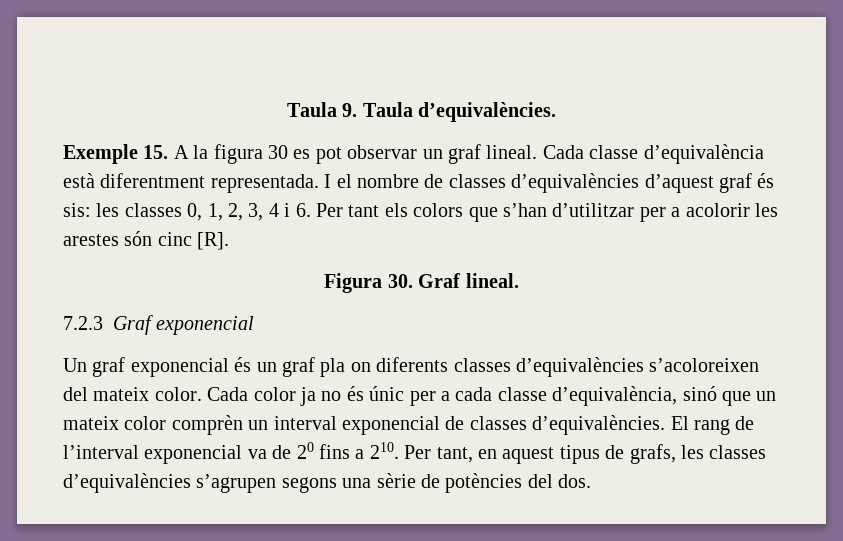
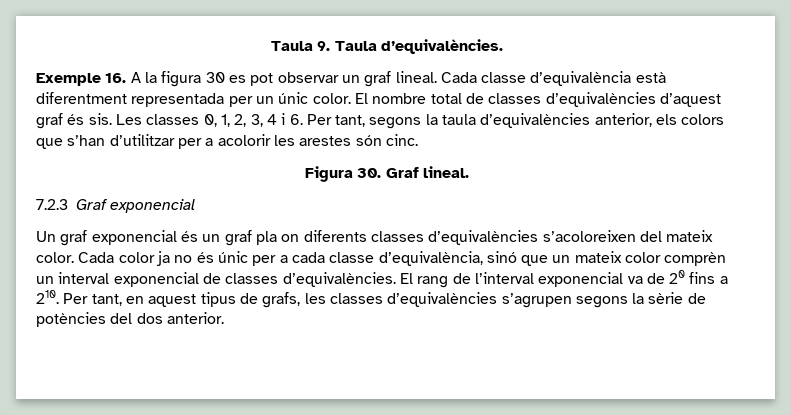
- Exemple 15. A la figura 30 es pot observar un graf lineal.
+ Exemple 16. A la figura 30 es pot observar un graf lineal.
- Cada classe d’equivalència està diferentment representada. I el nombre de classes d’equivalències d’aquest graf és sis: les classes 0, 1, 2, 3, 4 i 6. Per tant els colors que s’han d’utilitzar per a acolorir les arestes són cinc [R].
+ Cada classe d’equivalència està diferentment representada per un únic color. El nombre total de classes d’equivalències d’aquest graf és sis. Les classes 0, 1, 2, 3, 4 i 6. Per tant, segons la taula d’equivalències anterior, els colors que s’han d’utilitzar per a acolorir les arestes són cinc.
- El rang de l’interval exponencial va de 20 fins a 210. Per tant, en aquest tipus de grafs, les classes d’equivalències s’agrupen segons una sèrie de potències del dos.
+ El rang de l’interval exponencial va de 20 fins a 210. Per tant, en aquest tipus de grafs, les classes d’equivalències s’agrupen segons la sèrie de potències del dos anterior.

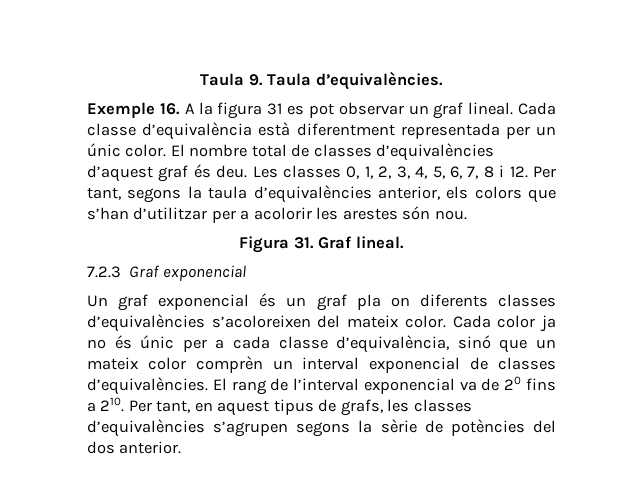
- Exemple 16. A la figura 30 es pot observar un graf lineal.
+ Exemple 16. A la figura 31 es pot observar un graf lineal.
- El nombre total de classes d’equivalències d’aquest graf és sis.
+ El nombre total de classes d’equivalències d’aquest graf és deu.
- Les classes 0, 1, 2, 3, 4 i 6. Per tant, segons la taula d’equivalències anterior, els colors que s’han d’utilitzar per a acolorir les arestes són cinc.
+ Les classes 0, 1, 2, 3, 4, 5, 6, 7, 8 i 12. Per tant, segons la taula d’equivalències anterior, els colors que s’han d’utilitzar per a acolorir les arestes són nou.
- Figura 30. Graf lineal.
+ Figura 31. Graf lineal.

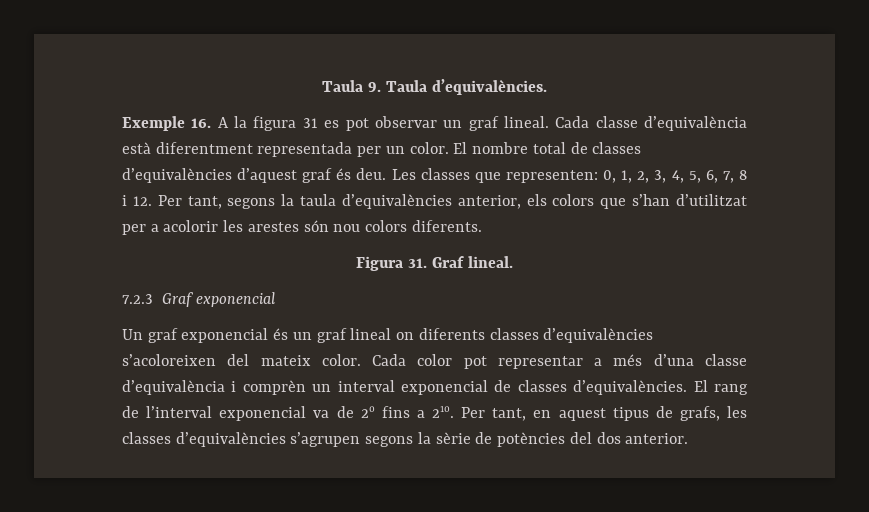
- Cada classe d’equivalència està diferentment representada per un únic color.
+ Cada classe d’equivalència està diferentment representada per un color.
- Les classes 0, 1, 2, 3, 4, 5, 6, 7, 8 i 12. Per tant, segons la taula d’equivalències anterior, els colors que s’han d’utilitzar per a acolorir les arestes són nou.
+ Les classes que representen: 0, 1, 2, 3, 4, 5, 6, 7, 8 i 12. Per tant, segons la taula d’equivalències anterior, els colors que s’han d’utilitzat per a acolorir les arestes són nou colors diferents.
- Un graf exponencial és un graf pla on diferents classes d’equivalències s’acoloreixen del mateix color.
+ Un graf exponencial és un graf lineal on diferents classes d’equivalències s’acoloreixen del mateix color.
- Cada color ja no és únic per a cada classe d’equivalència, sinó que un mateix color comprèn un interval exponencial de classes d’equivalències.
+ Cada color pot representar a més d’una classe d’equivalència i comprèn un interval exponencial de classes d’equivalències.

